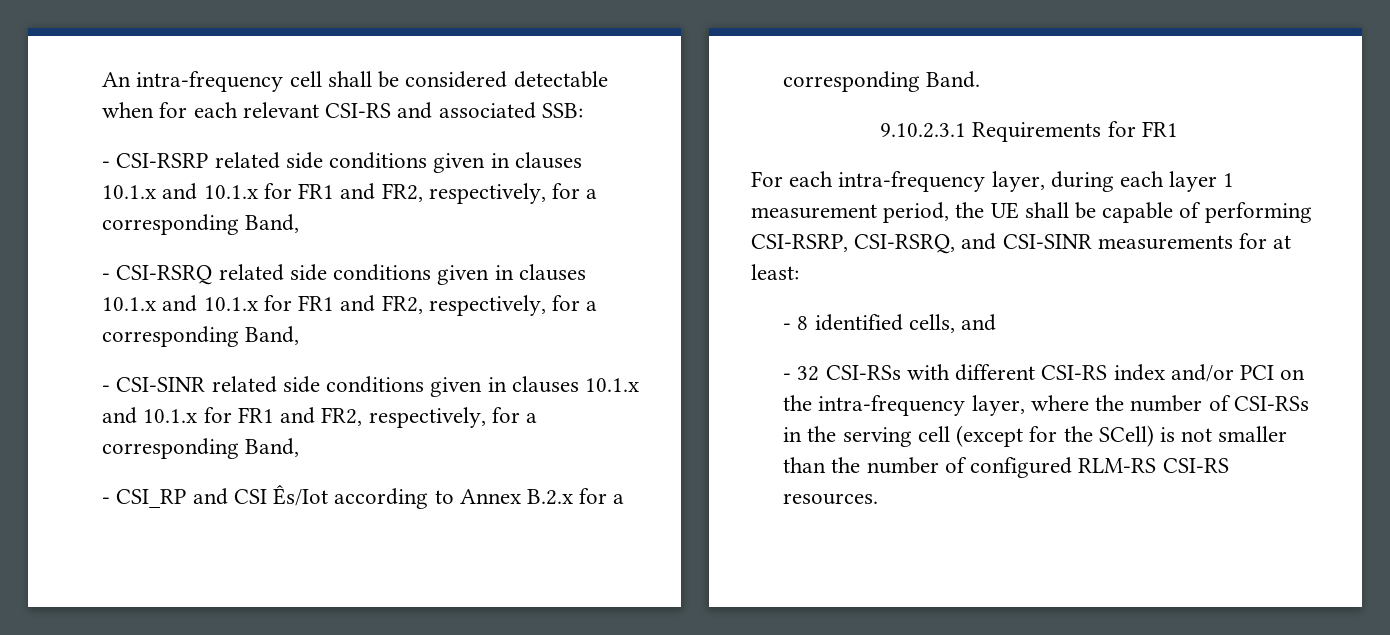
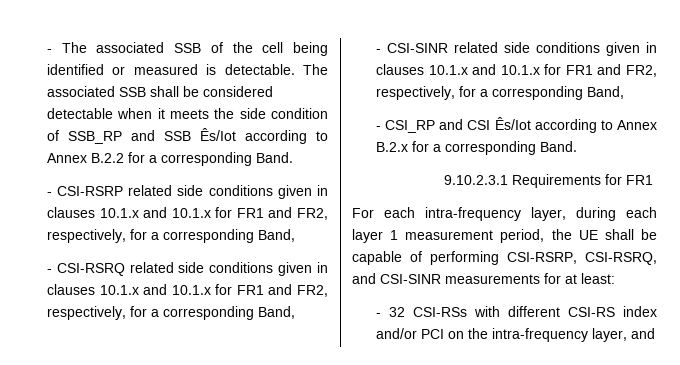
- An intra-frequency cell shall be considered detectable when for each relevant CSI-RS and associated SSB:
+ - The associated SSB of the cell being identified or measured is detectable. The associated SSB shall be considered detectable when it meets the side condition of SSB_RP and SSB Ês/Iot according to Annex B.2.2 for a corresponding Band.
- - 8 identified cells, and
- - 32 CSI-RSs with different CSI-RS index and/or PCI on the intra-frequency layer, where the number of CSI-RSs in the serving cell (except for the SCell) is not smaller than the number of configured RLM-RS CSI-RS resources.
+ - 32 CSI-RSs with different CSI-RS index and/or PCI on the intra-frequency layer, and

